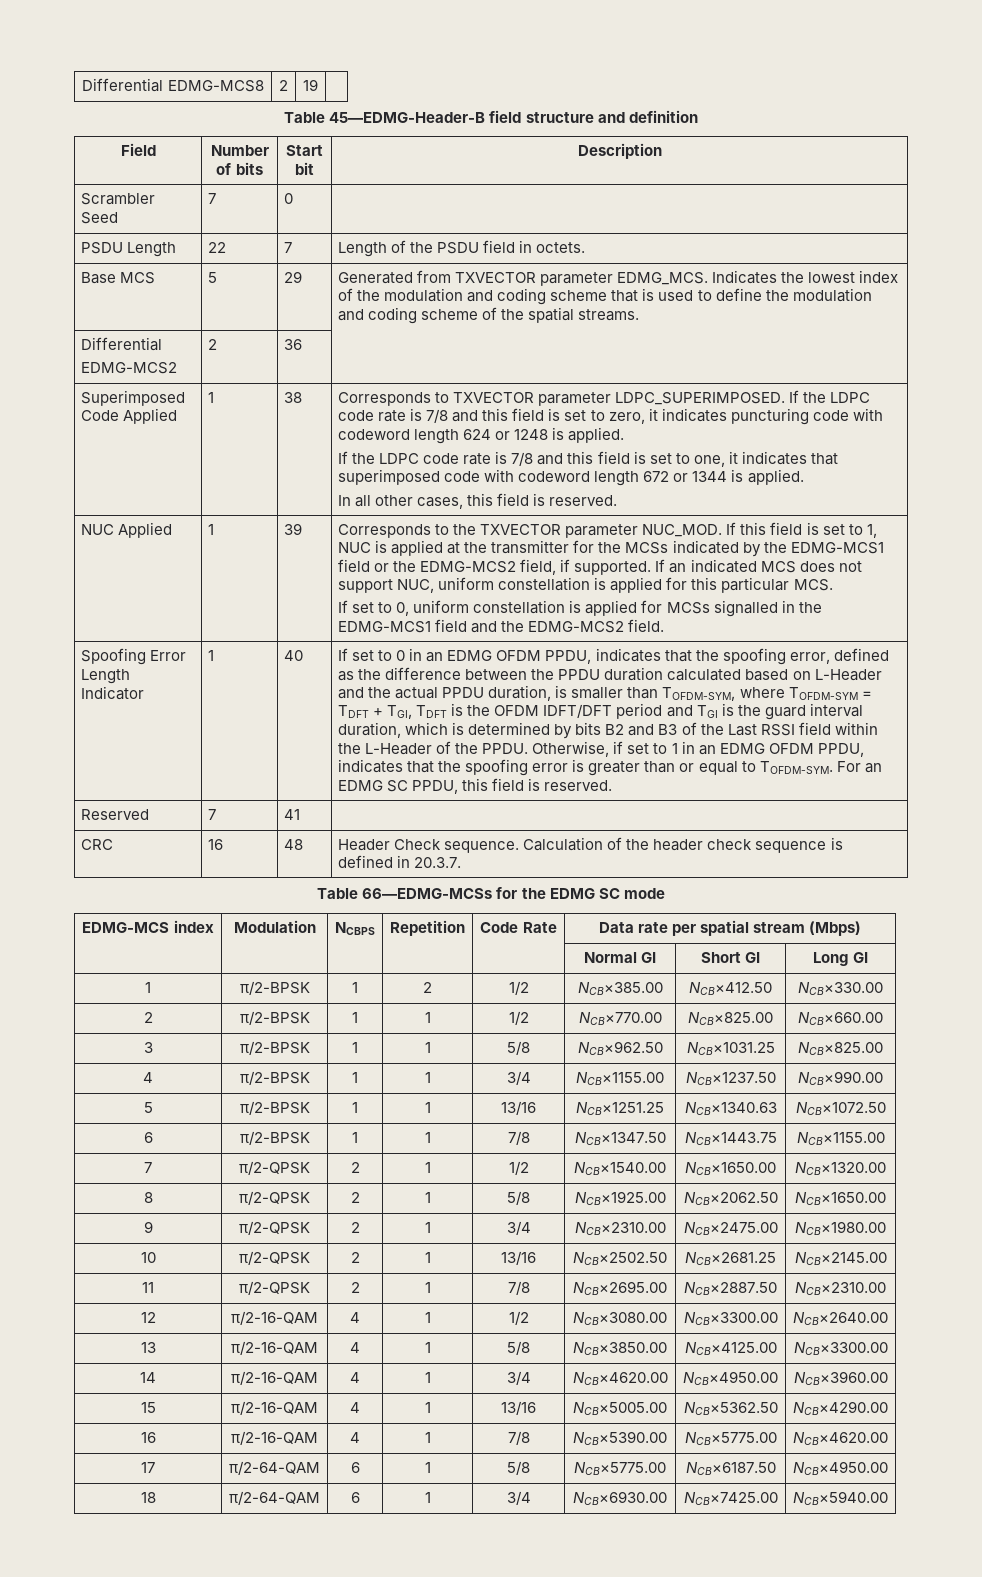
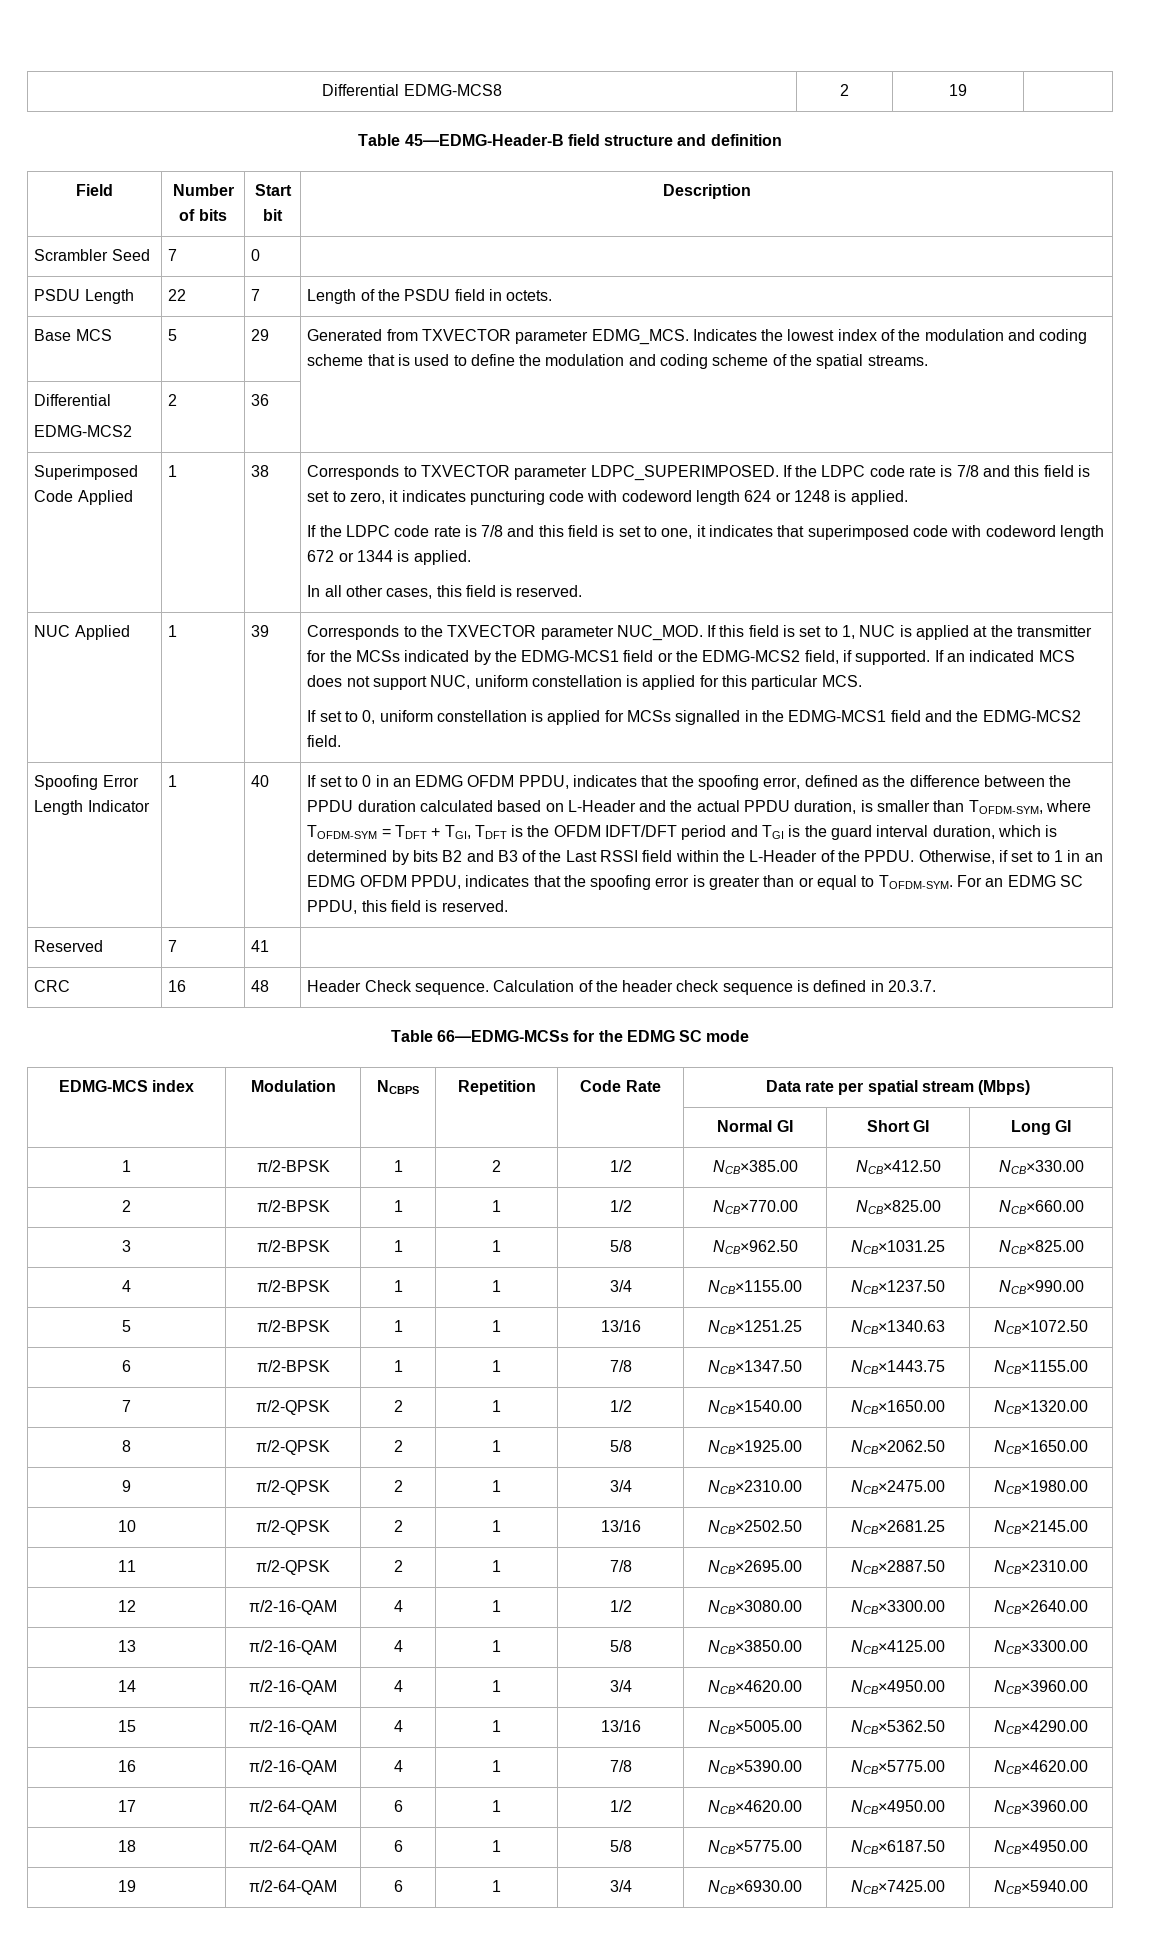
- 17 | π/2-64-QAM | 6 | 1 | 5/8 | NCB×5775.00 | NCB×6187.50 | NCB×4950.00
+ 17 | π/2-64-QAM | 6 | 1 | 1/2 | NCB×4620.00 | NCB×4950.00 | NCB×3960.00
+ 18 | π/2-64-QAM | 6 | 1 | 5/8 | NCB×5775.00 | NCB×6187.50 | NCB×4950.00
- 18 | π/2-64-QAM | 6 | 1 | 3/4 | NCB×6930.00 | NCB×7425.00 | NCB×5940.00
+ 19 | π/2-64-QAM | 6 | 1 | 3/4 | NCB×6930.00 | NCB×7425.00 | NCB×5940.00

